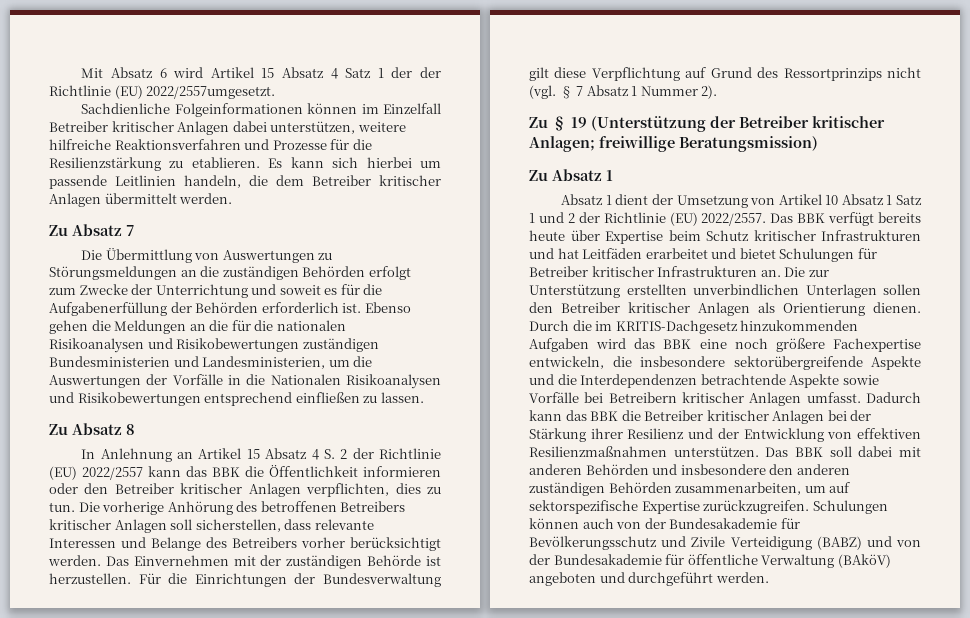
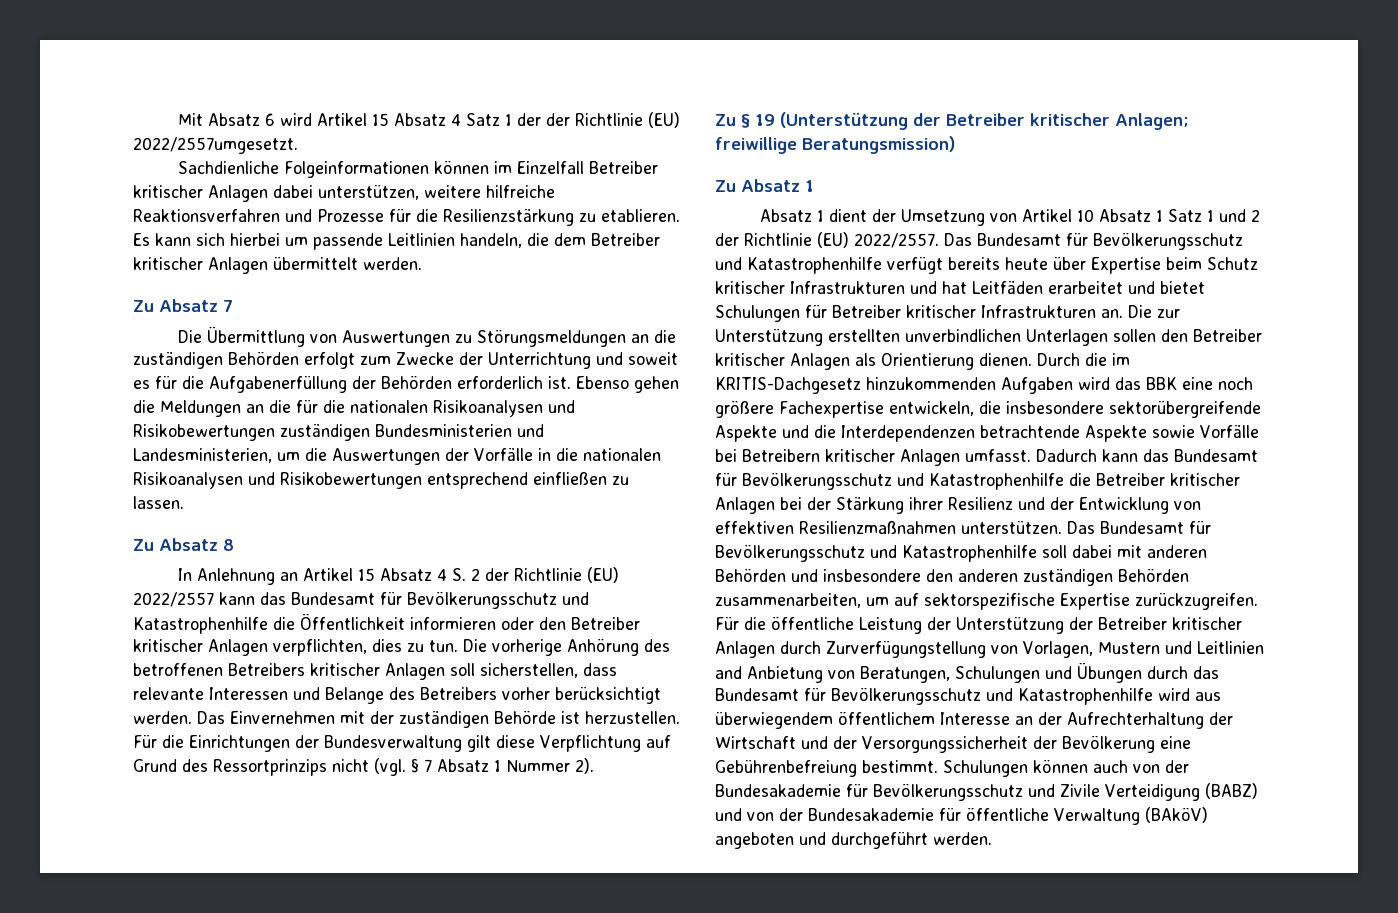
- Ebenso gehen die Meldungen an die für die nationalen Risikoanalysen und Risikobewertungen zuständigen Bundesministerien und Landesministerien, um die Auswertungen der Vorfälle in die Nationalen Risikoanalysen und Risikobewertungen entsprechend einfließen zu lassen.
+ Ebenso gehen die Meldungen an die für die nationalen Risikoanalysen und Risikobewertungen zuständigen Bundesministerien und Landesministerien, um die Auswertungen der Vorfälle in die nationalen Risikoanalysen und Risikobewertungen entsprechend einfließen zu lassen.
- In Anlehnung an Artikel 15 Absatz 4 S. 2 der Richtlinie (EU) 2022/2557 kann das BBK die Öffentlichkeit informieren oder den Betreiber kritischer Anlagen verpflichten, dies zu tun.
+ In Anlehnung an Artikel 15 Absatz 4 S. 2 der Richtlinie (EU) 2022/2557 kann das Bundesamt für Bevölkerungsschutz und Katastrophenhilfe die Öffentlichkeit informieren oder den Betreiber kritischer Anlagen verpflichten, dies zu tun.
- Das BBK verfügt bereits heute über Expertise beim Schutz kritischer Infrastrukturen und hat Leitfäden erarbeitet und bietet Schulungen für Betreiber kritischer Infrastrukturen an.
+ Das Bundesamt für Bevölkerungsschutz und Katastrophenhilfe verfügt bereits heute über Expertise beim Schutz kritischer Infrastrukturen und hat Leitfäden erarbeitet und bietet Schulungen für Betreiber kritischer Infrastrukturen an.
- Dadurch kann das BBK die Betreiber kritischer Anlagen bei der Stärkung ihrer Resilienz und der Entwicklung von effektiven Resilienzmaßnahmen unterstützen.
+ Dadurch kann das Bundesamt für Bevölkerungsschutz und Katastrophenhilfe die Betreiber kritischer Anlagen bei der Stärkung ihrer Resilienz und der Entwicklung von effektiven Resilienzmaßnahmen unterstützen.
- Das BBK soll dabei mit anderen Behörden und insbesondere den anderen zuständigen Behörden zusammenarbeiten, um auf sektorspezifische Expertise zurückzugreifen.
+ Das Bundesamt für Bevölkerungsschutz und Katastrophenhilfe soll dabei mit anderen Behörden und insbesondere den anderen zuständigen Behörden zusammenarbeiten, um auf sektorspezifische Expertise zurückzugreifen.
+ Für die öffentliche Leistung der Unterstützung der Betreiber kritischer Anlagen durch Zurverfügungstellung von Vorlagen, Mustern und Leitlinien and Anbietung von Beratungen, Schulungen und Übungen durch das Bundesamt für Bevölkerungsschutz und Katastrophenhilfe wird aus überwiegendem öffentlichem Interesse an der Aufrechterhaltung der Wirtschaft und der Versorgungssicherheit der Bevölkerung eine Gebührenbefreiung bestimmt.

